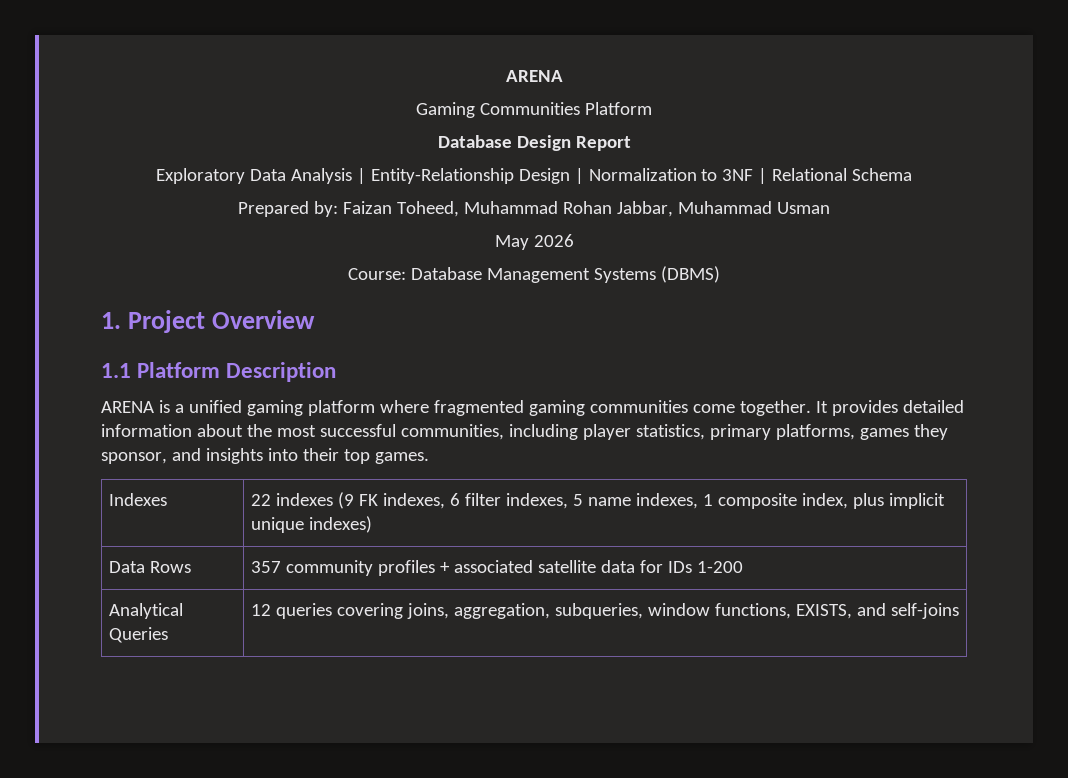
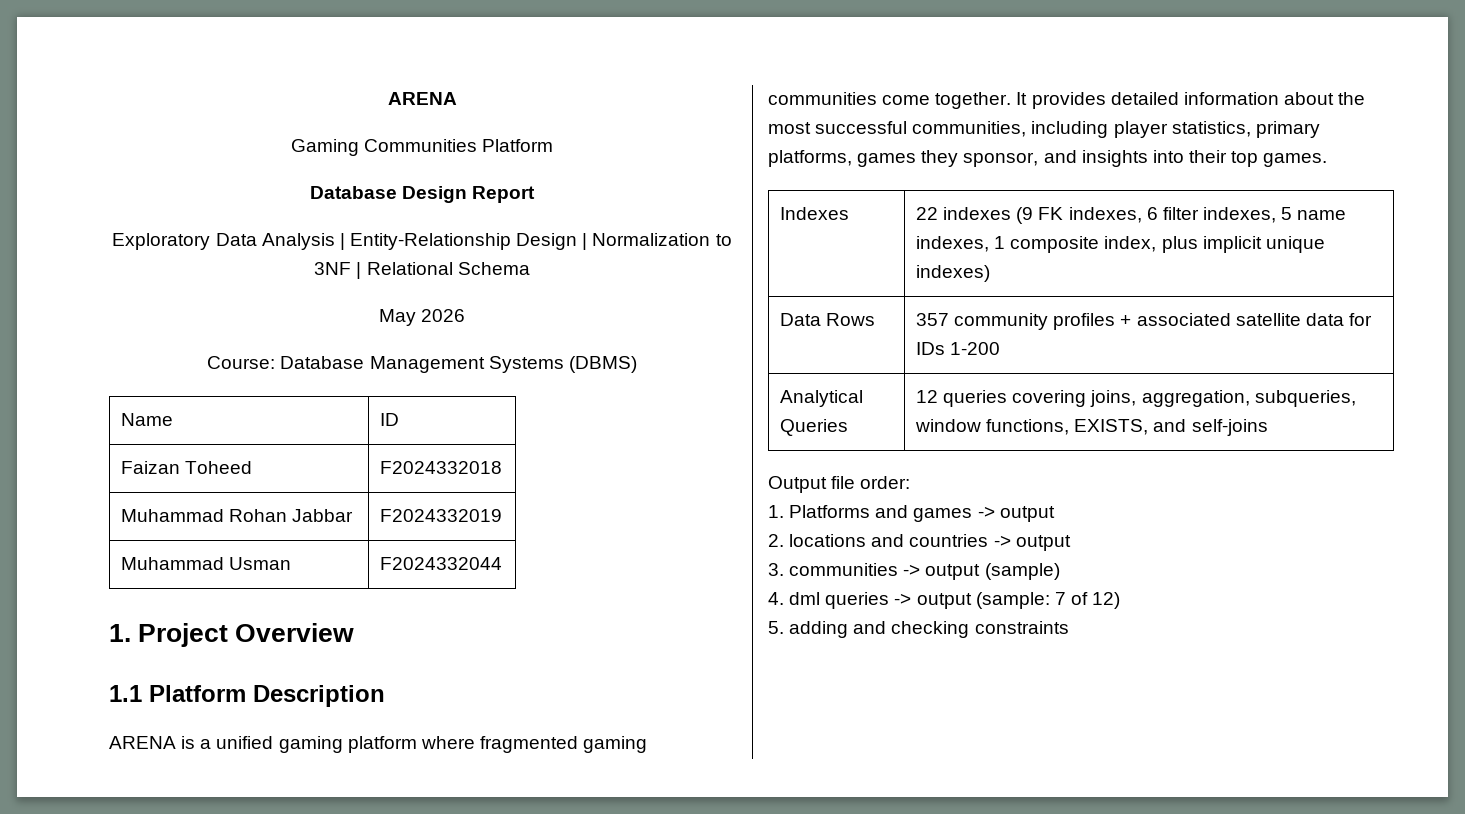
- Prepared by: Faizan Toheed, Muhammad Rohan Jabbar, Muhammad Usman
+ Name | ID
+ Faizan Toheed | F2024332018
+ Muhammad Rohan Jabbar | F2024332019
+ Muhammad Usman | F2024332044
+ Output file order:
+ 1. Platforms and games -> output
+ 2. locations and countries -> output
+ 3. communities -> output (sample)
+ 4. dml queries -> output (sample: 7 of 12)
+ 5. adding and checking constraints

